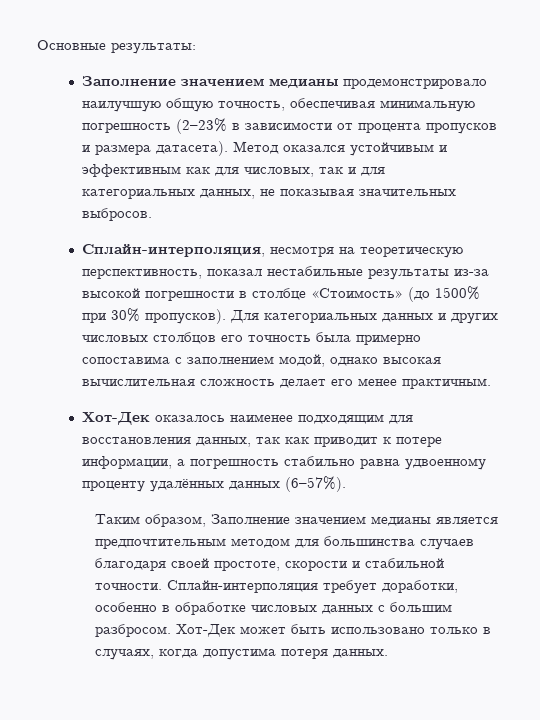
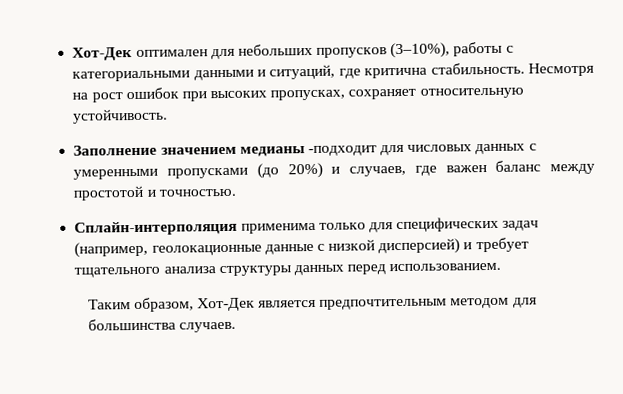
- Основные результаты:
- Заполнение значением медианы продемонстрировало наилучшую общую точность, обеспечивая минимальную погрешность (2–23% в зависимости от процента пропусков и размера датасета). Метод оказался устойчивым и эффективным как для числовых, так и для категориальных данных, не показывая значительных выбросов.
- Сплайн-интерполяция, несмотря на теоретическую перспективность, показал нестабильные результаты из-за высокой погрешности в столбце «Стоимость» (до 1500% при 30% пропусков). Для категориальных данных и других числовых столбцов его точность была примерно сопоставима с заполнением модой, однако высокая вычислительная сложность делает его менее практичным.
- Хот-Дек оказалось наименее подходящим для восстановления данных, так как приводит к потере информации, а погрешность стабильно равна удвоенному проценту удалённых данных (6–57%).
+ Хот-Дек оптимален для небольших пропусков (3–10%), работы с категориальными данными и ситуаций, где критична стабильность. Несмотря на рост ошибок при высоких пропусках, сохраняет относительную устойчивость.
+ Заполнение значением медианы -подходит для числовых данных с умеренными пропусками (до 20%) и случаев, где важен баланс между простотой и точностью.
+ Сплайн-интерполяция применима только для специфических задач (например, геолокационные данные с низкой дисперсией) и требует тщательного анализа структуры данных перед использованием.
- Таким образом, Заполнение значением медианы является предпочтительным методом для большинства случаев благодаря своей простоте, скорости и стабильной точности. Сплайн-интерполяция требует доработки, особенно в обработке числовых данных с большим разбросом. Хот-Дек может быть использовано только в случаях, когда допустима потеря данных.
+ Таким образом, Хот-Дек является предпочтительным методом для большинства случаев.

